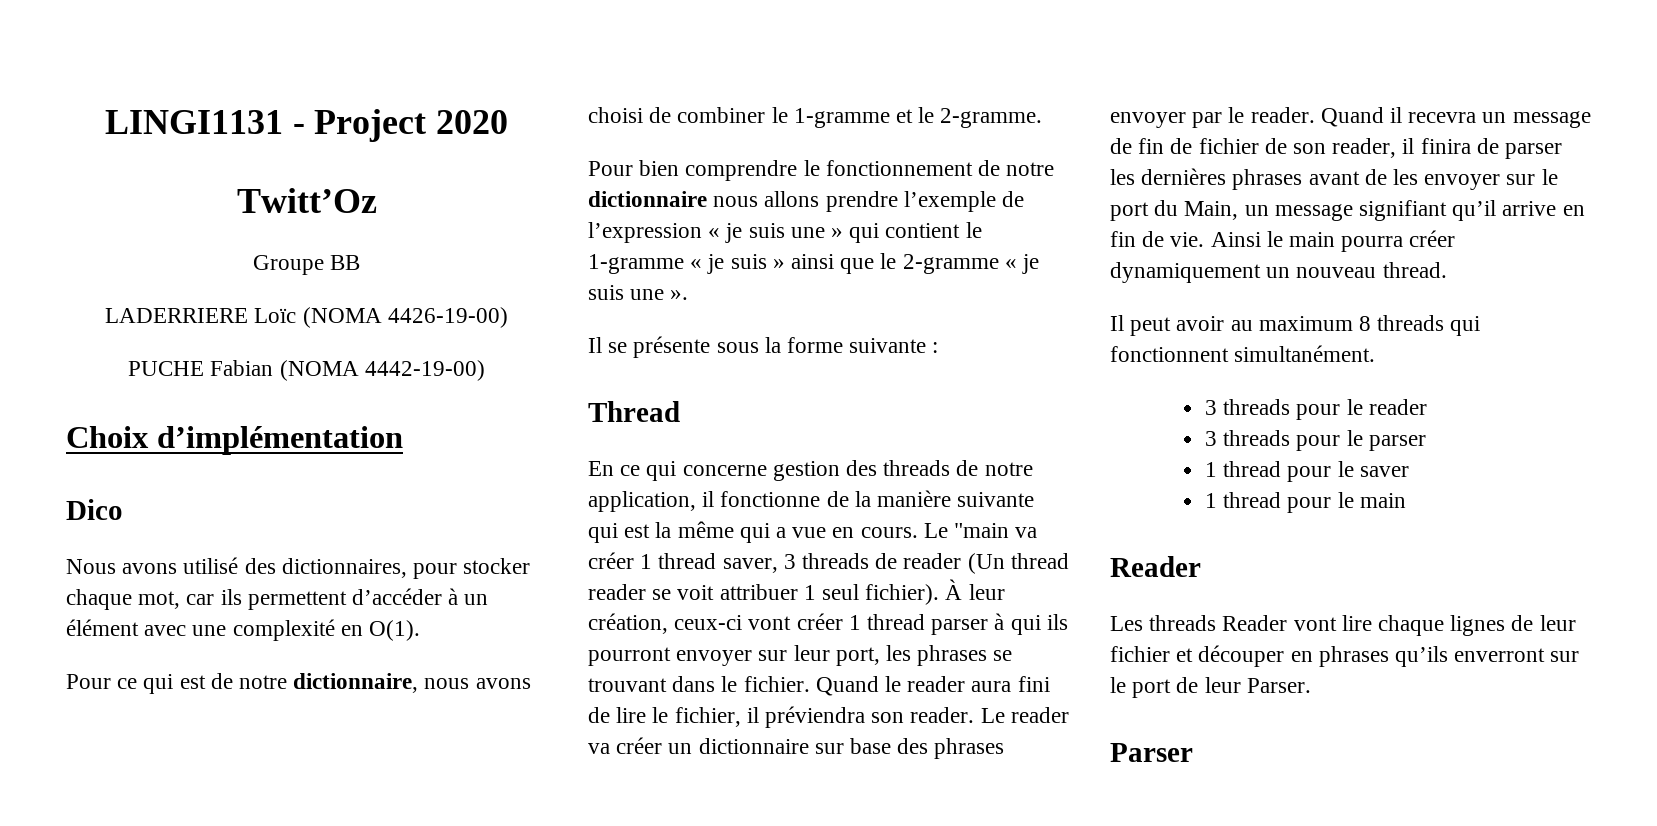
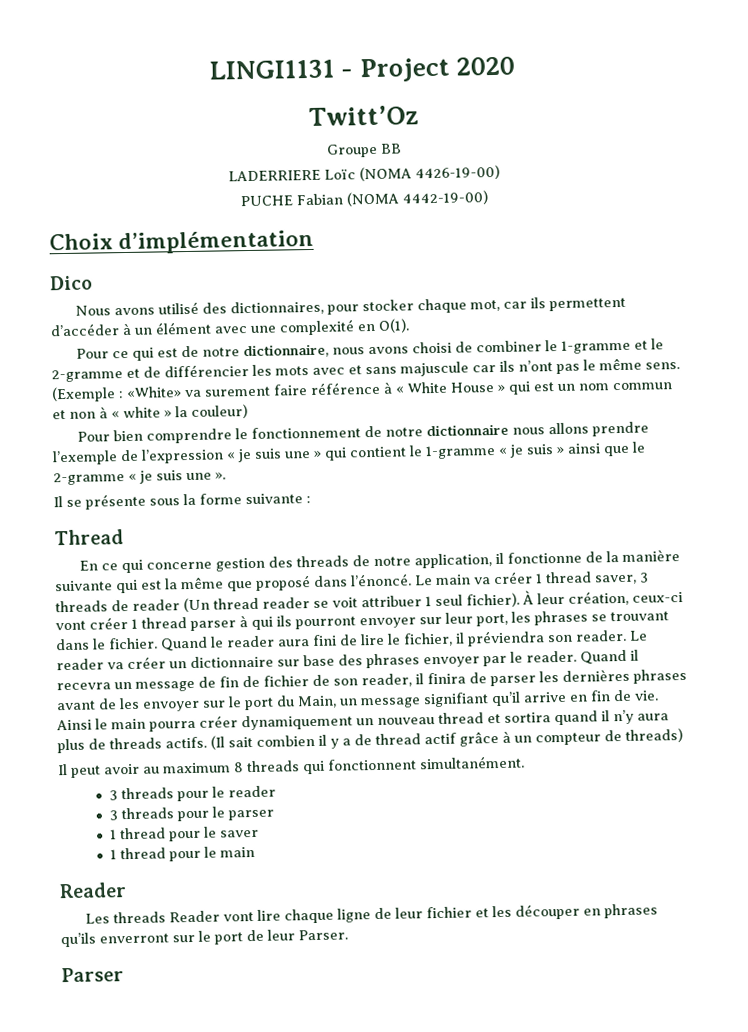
- Pour ce qui est de notre dictionnaire, nous avons choisi de combiner le 1-gramme et le 2-gramme.
+ Pour ce qui est de notre dictionnaire, nous avons choisi de combiner le 1-gramme et le 2-gramme et de différencier les mots avec et sans majuscule car ils n’ont pas le même sens. (Exemple : «White» va surement faire référence à « White House » qui est un nom commun et non à « white » la couleur)
- En ce qui concerne gestion des threads de notre application, il fonctionne de la manière suivante qui est la même qui a vue en cours. Le "main va créer 1 thread saver, 3 threads de reader (Un thread reader se voit attribuer 1 seul fichier).
+ En ce qui concerne gestion des threads de notre application, il fonctionne de la manière suivante qui est la même que proposé dans l’énoncé. Le main va créer 1 thread saver, 3 threads de reader (Un thread reader se voit attribuer 1 seul fichier).
- Ainsi le main pourra créer dynamiquement un nouveau thread.
+ Ainsi le main pourra créer dynamiquement un nouveau thread et sortira quand il n’y aura plus de threads actifs. (Il sait combien il y a de thread actif grâce à un compteur de threads)
- Les threads Reader vont lire chaque lignes de leur fichier et découper en phrases qu’ils enverront sur le port de leur Parser.
+ Les threads Reader vont lire chaque ligne de leur fichier et les découper en phrases qu’ils enverront sur le port de leur Parser.

